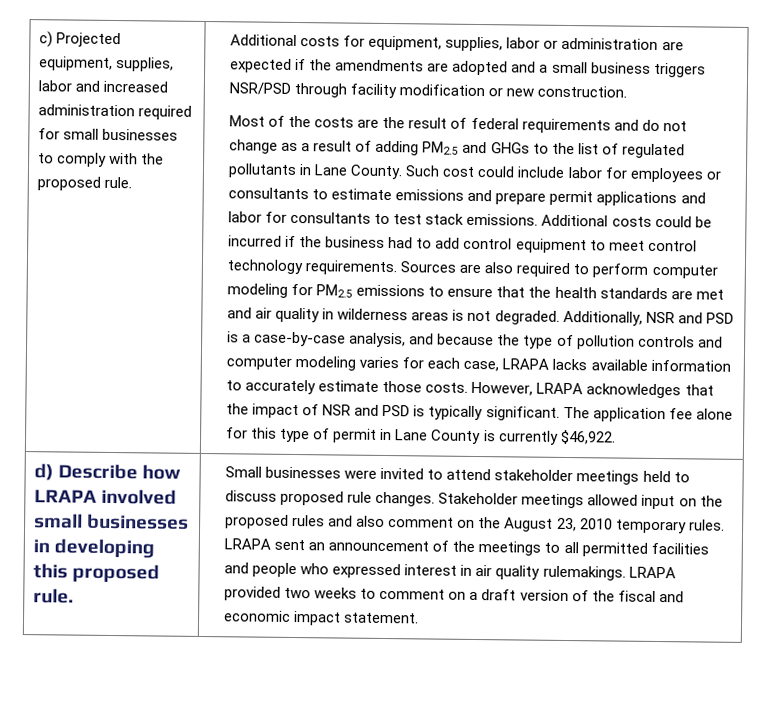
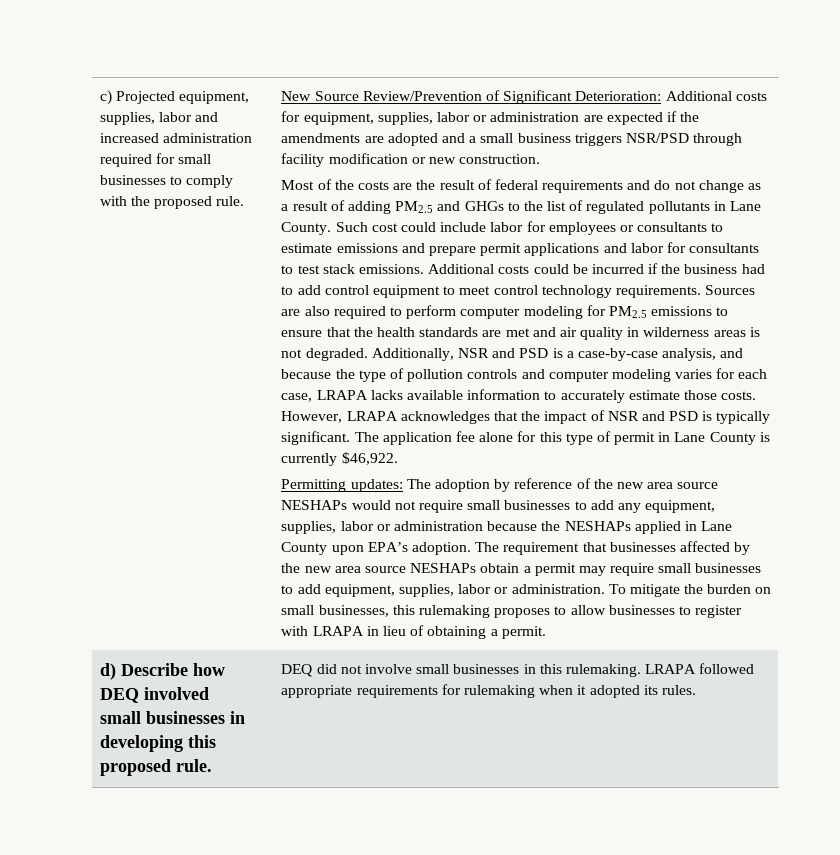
- Additional costs for equipment, supplies, labor or administration are expected if the amendments are adopted and a small business triggers NSR/PSD through facility modification or new construction.
+ New Source Review/Prevention of Significant Deterioration: Additional costs for equipment, supplies, labor or administration are expected if the amendments are adopted and a small business triggers NSR/PSD through facility modification or new construction.
+ Permitting updates: The adoption by reference of the new area source NESHAPs would not require small businesses to add any equipment, supplies, labor or administration because the NESHAPs applied in Lane County upon EPA’s adoption. The requirement that businesses affected by the new area source NESHAPs obtain a permit may require small businesses to add equipment, supplies, labor or administration. To mitigate the burden on small businesses, this rulemaking proposes to allow businesses to register with LRAPA in lieu of obtaining a permit.
- d) Describe how LRAPA involved small businesses in developing this proposed rule.
+ d) Describe how DEQ involved small businesses in developing this proposed rule.
- Small businesses were invited to attend stakeholder meetings held to discuss proposed rule changes. Stakeholder meetings allowed input on the proposed rules and also comment on the August 23, 2010 temporary rules. LRAPA sent an announcement of the meetings to all permitted facilities and people who expressed interest in air quality rulemakings. LRAPA provided two weeks to comment on a draft version of the fiscal and economic impact statement.
+ DEQ did not involve small businesses in this rulemaking. LRAPA followed appropriate requirements for rulemaking when it adopted its rules.

